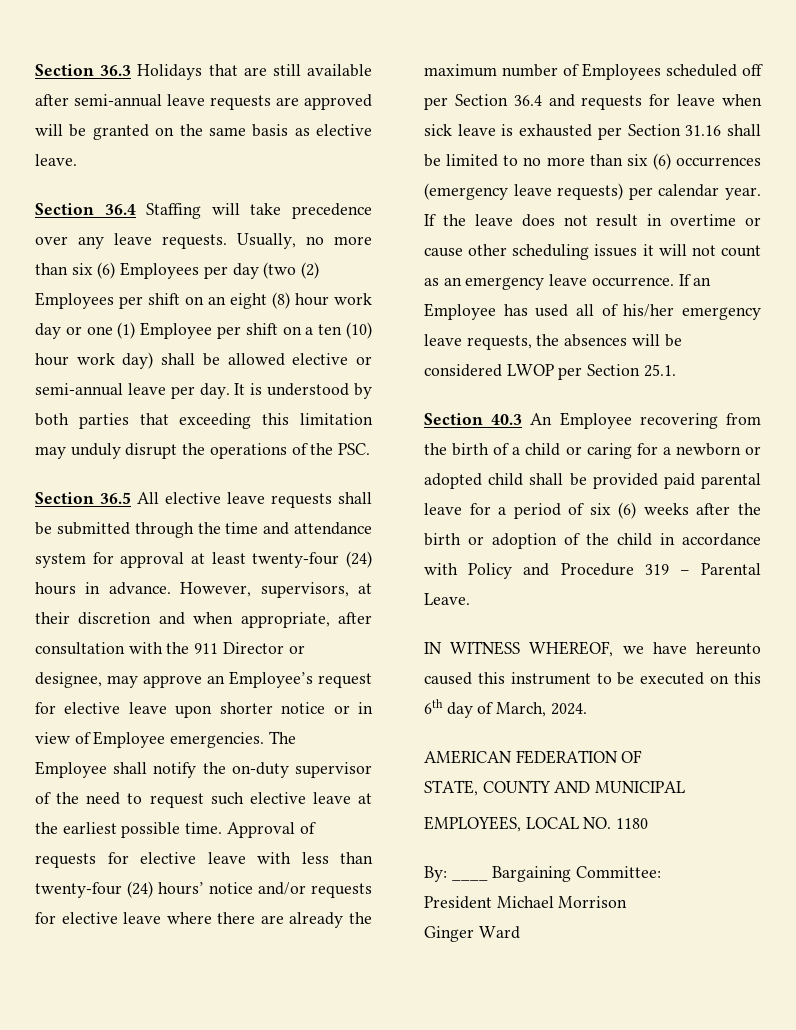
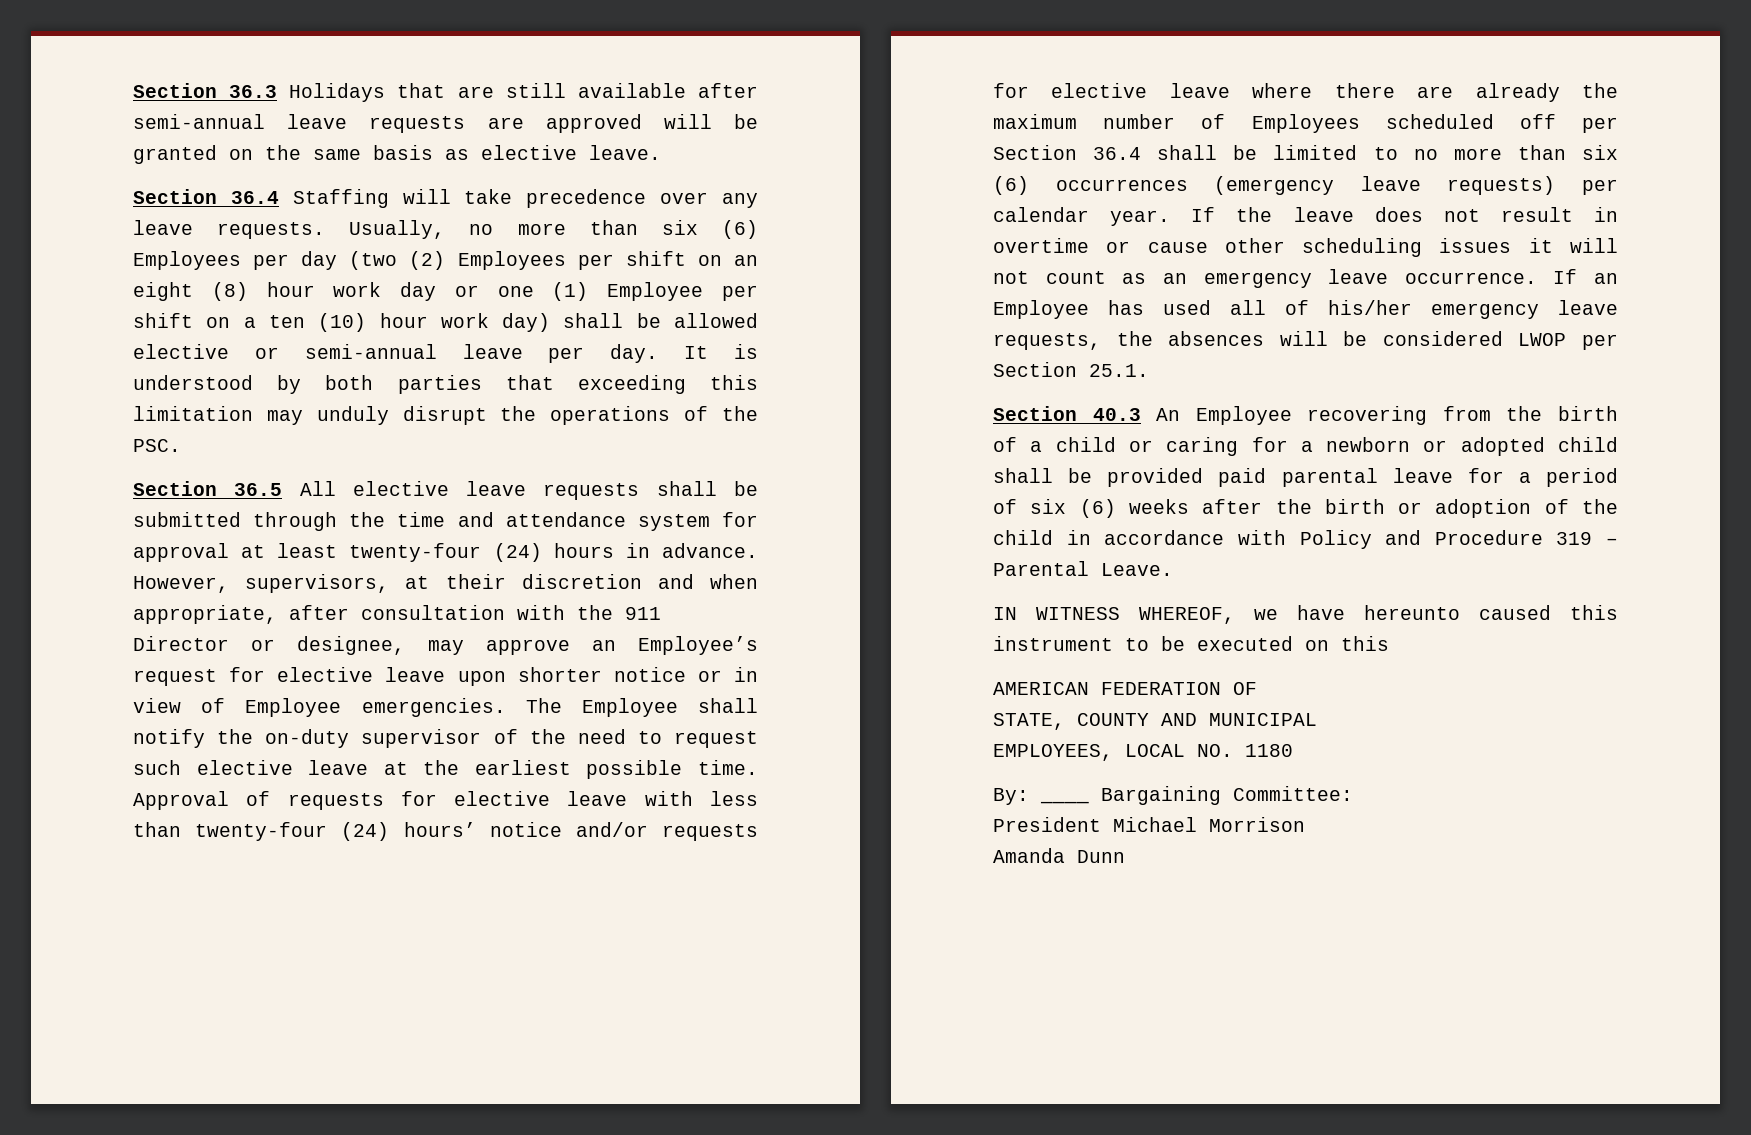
- Approval of requests for elective leave with less than twenty-four (24) hours’ notice and/or requests for elective leave where there are already the maximum number of Employees scheduled off per Section 36.4 and requests for leave when sick leave is exhausted per Section 31.16 shall be limited to no more than six (6) occurrences (emergency leave requests) per calendar year.
+ Approval of requests for elective leave with less than twenty-four (24) hours’ notice and/or requests for elective leave where there are already the maximum number of Employees scheduled off per Section 36.4 shall be limited to no more than six (6) occurrences (emergency leave requests) per calendar year.
- IN WITNESS WHEREOF, we have hereunto caused this instrument to be executed on this 6th day of March, 2024.
+ IN WITNESS WHEREOF, we have hereunto caused this instrument to be executed on this
- Ginger Ward
+ Amanda Dunn

